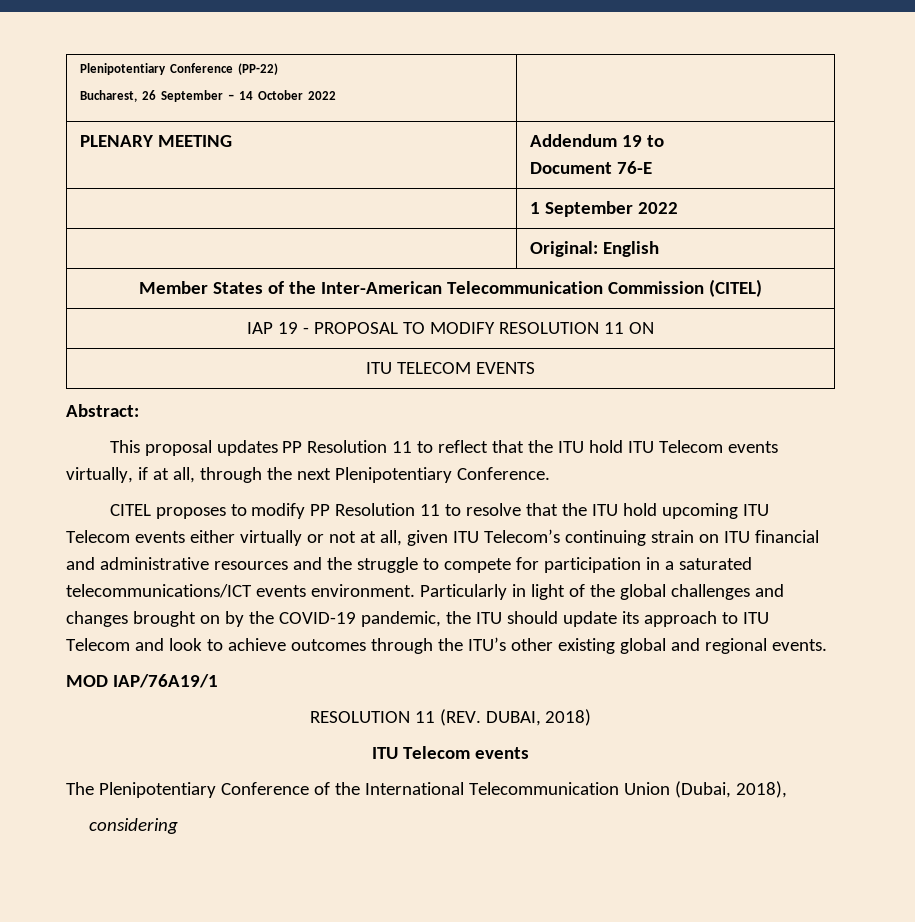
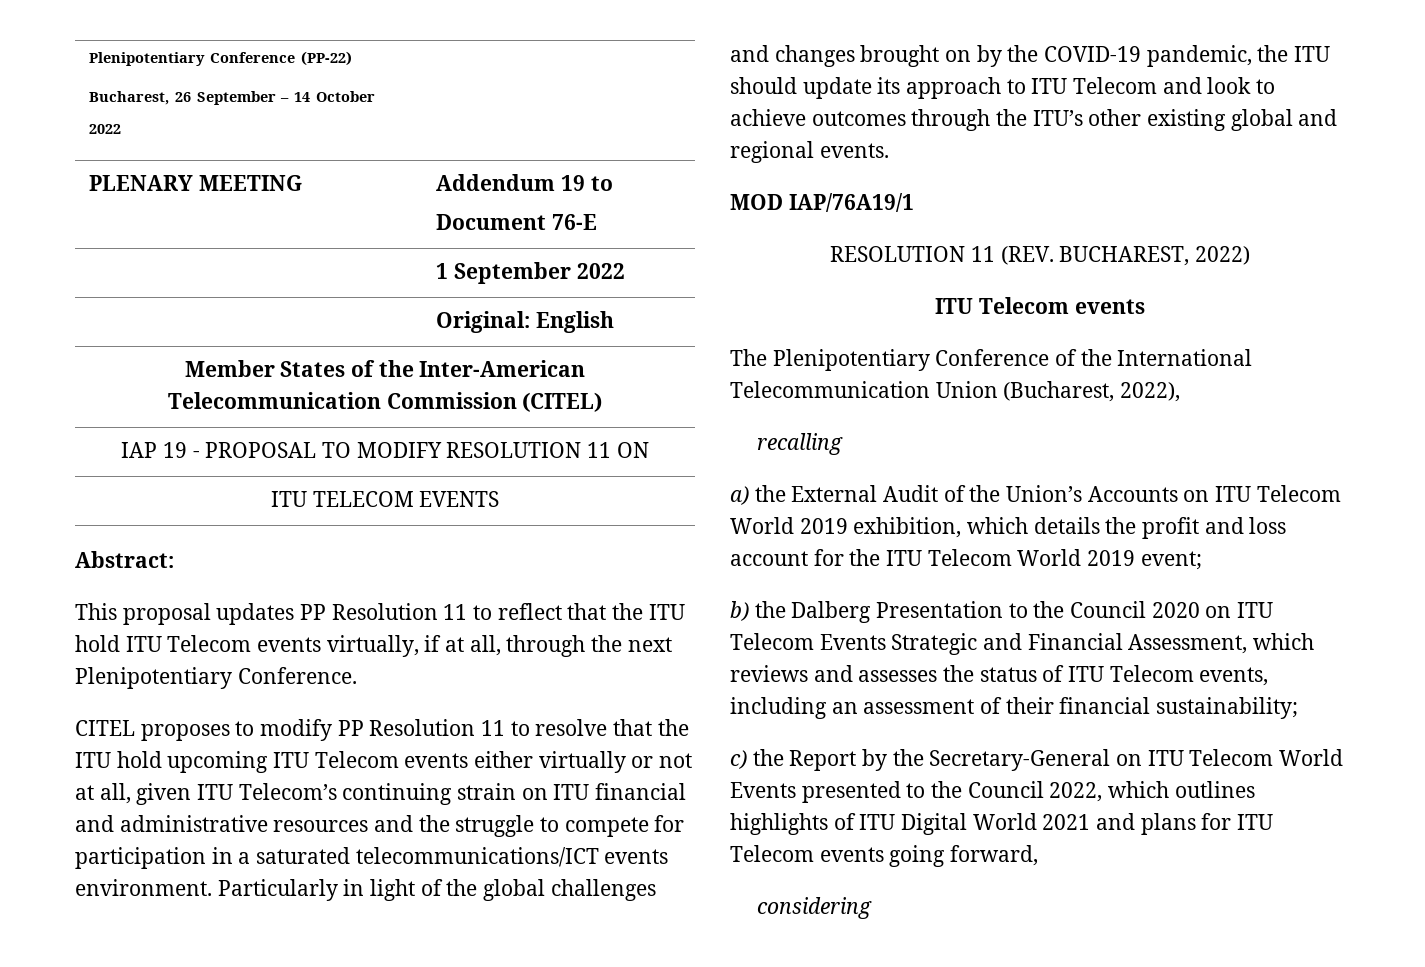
- RESOLUTION 11 (REV. DUBAI, 2018)
+ RESOLUTION 11 (REV. BUCHAREST, 2022)
- The Plenipotentiary Conference of the International Telecommunication Union (Dubai, 2018),
+ The Plenipotentiary Conference of the International Telecommunication Union (Bucharest, 2022),
+ recalling
+ a) the External Audit of the Union’s Accounts on ITU Telecom World 2019 exhibition, which details the profit and loss account for the ITU Telecom World 2019 event;
+ b) the Dalberg Presentation to the Council 2020 on ITU Telecom Events Strategic and Financial Assessment, which reviews and assesses the status of ITU Telecom events, including an assessment of their financial sustainability;
+ c) the Report by the Secretary-General on ITU Telecom World Events presented to the Council 2022, which outlines highlights of ITU Digital World 2021 and plans for ITU Telecom events going forward,

